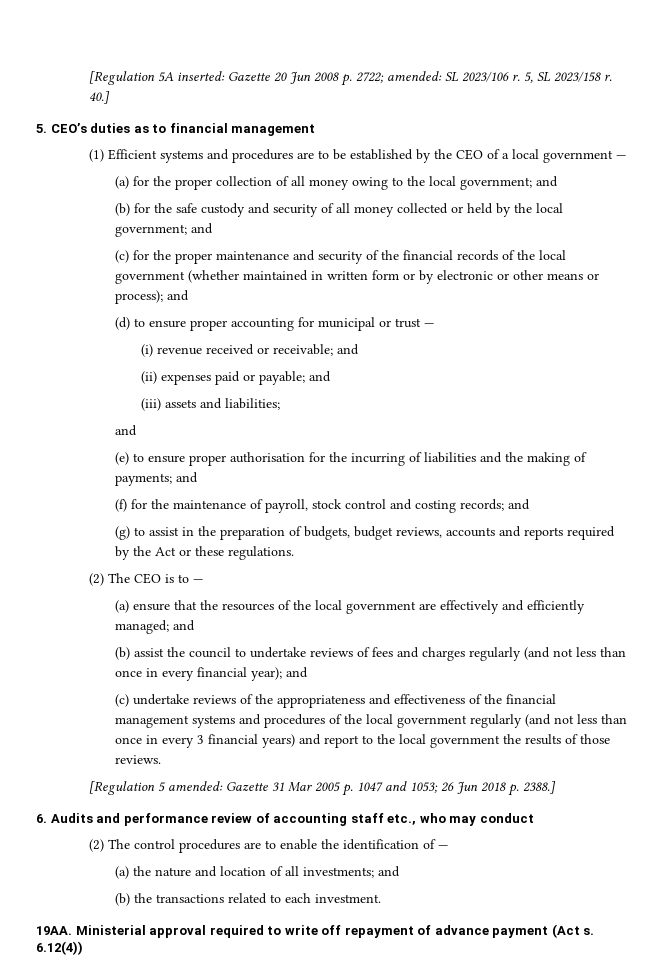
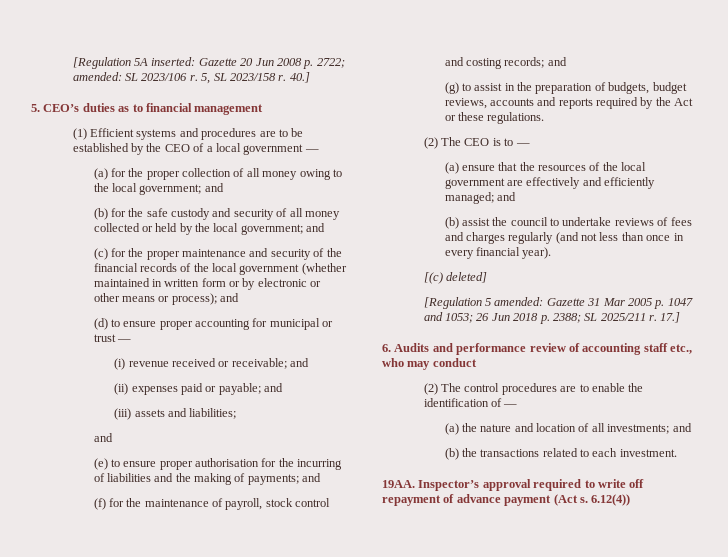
- (b) assist the council to undertake reviews of fees and charges regularly (and not less than once in every financial year); and
- (c) undertake reviews of the appropriateness and effectiveness of the financial management systems and procedures of the local government regularly (and not less than once in every 3 financial years) and report to the local government the results of those reviews.
+ (b) assist the council to undertake reviews of fees and charges regularly (and not less than once in every financial year).
+ [(c) deleted]
- [Regulation 5 amended: Gazette 31 Mar 2005 p. 1047 and 1053; 26 Jun 2018 p. 2388.]
+ [Regulation 5 amended: Gazette 31 Mar 2005 p. 1047 and 1053; 26 Jun 2018 p. 2388; SL 2025/211 r. 17.]
- Ministerial approval required to write off repayment of advance payment (Act s.
+ Inspector’s approval required to write off repayment of advance payment (Act s.

